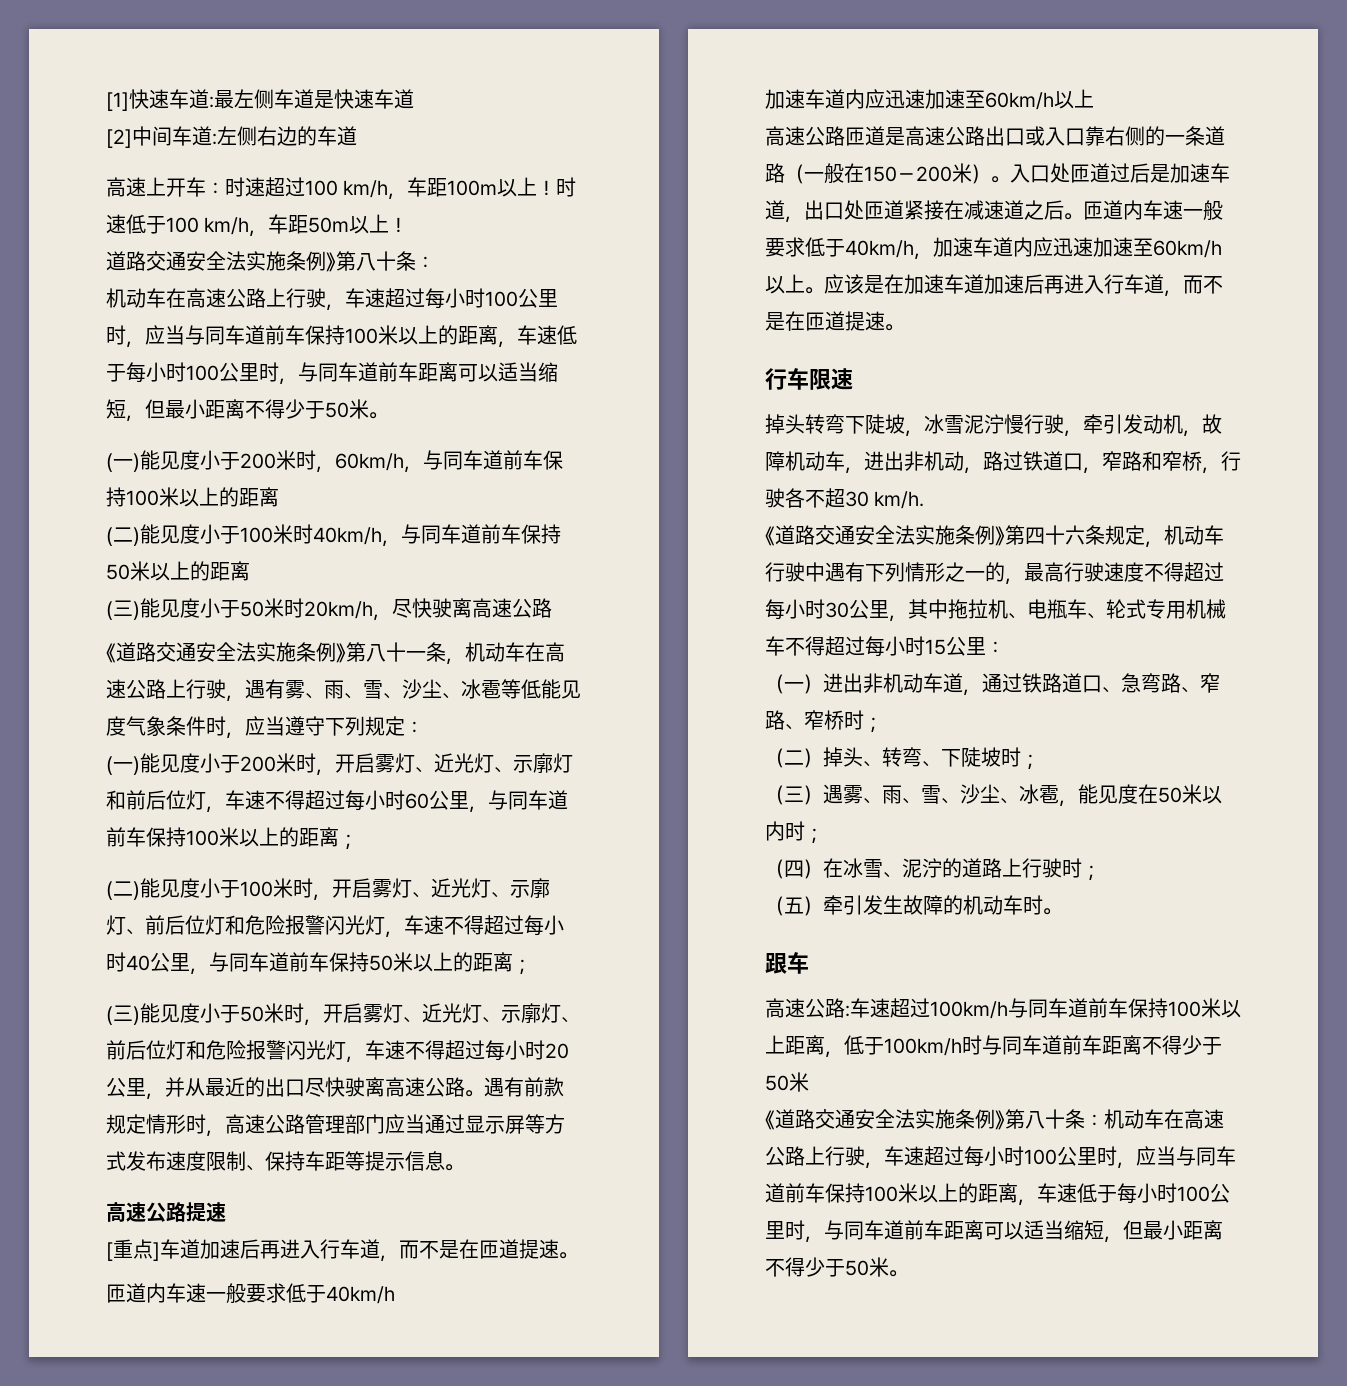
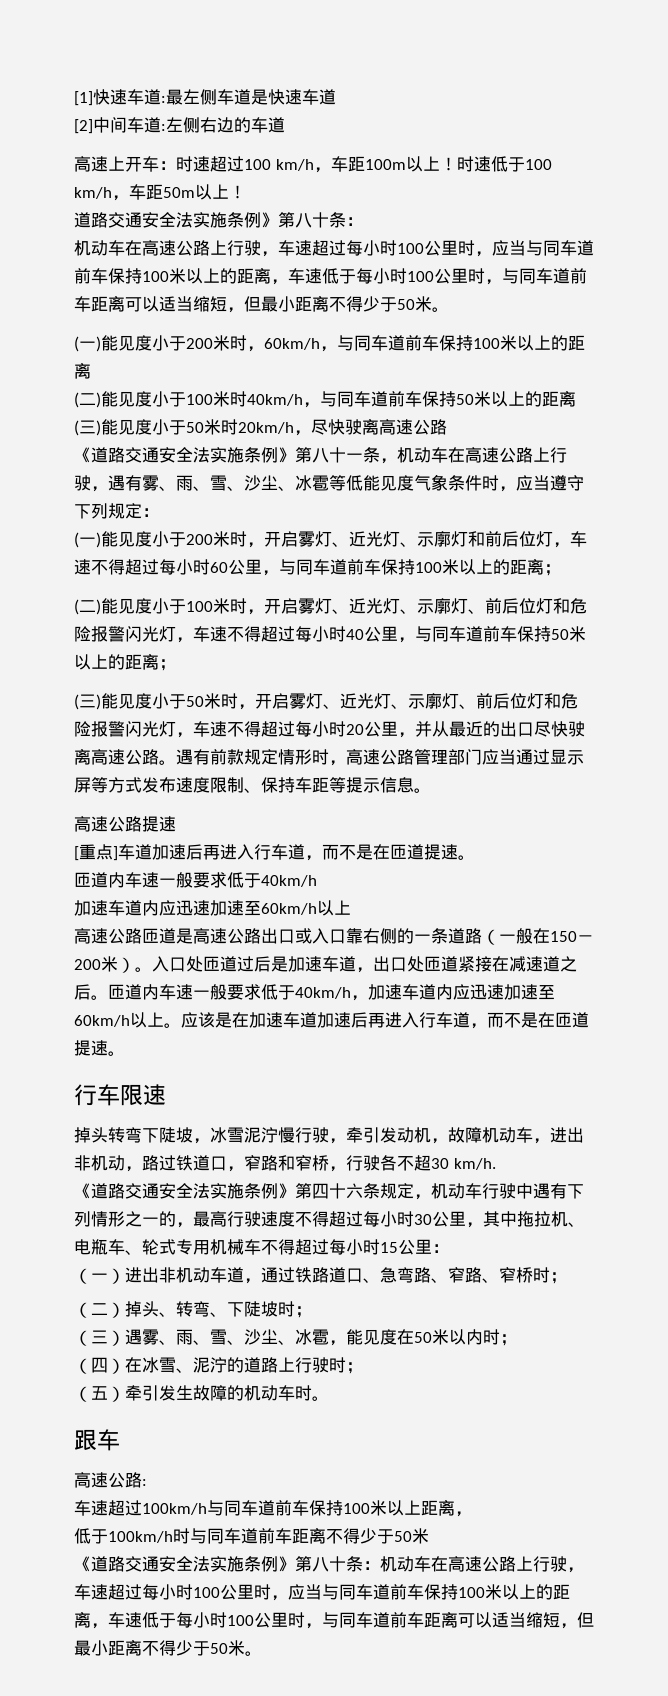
- 高速公路:车速超过100km/h与同车道前车保持100米以上距离，低于100km/h时与同车道前车距离不得少于50米
+ 高速公路:
+ 车速超过100km/h与同车道前车保持100米以上距离，
+ 低于100km/h时与同车道前车距离不得少于50米

